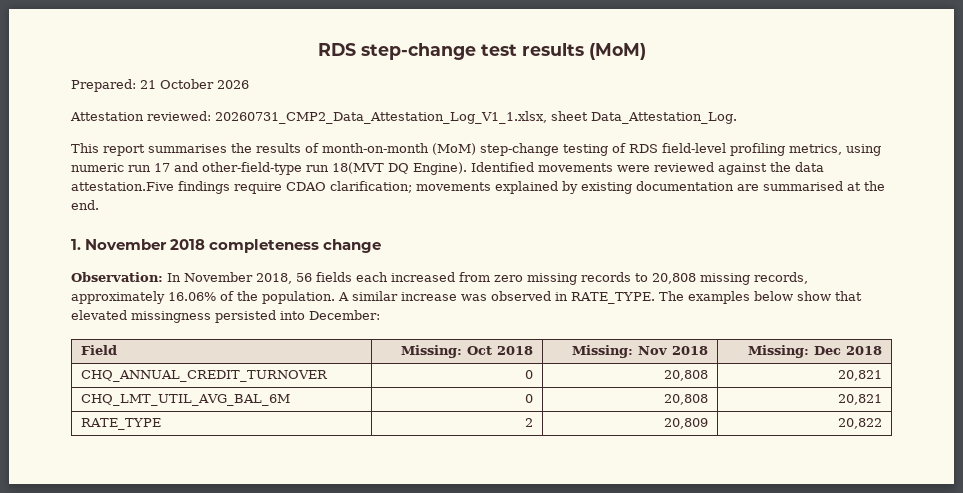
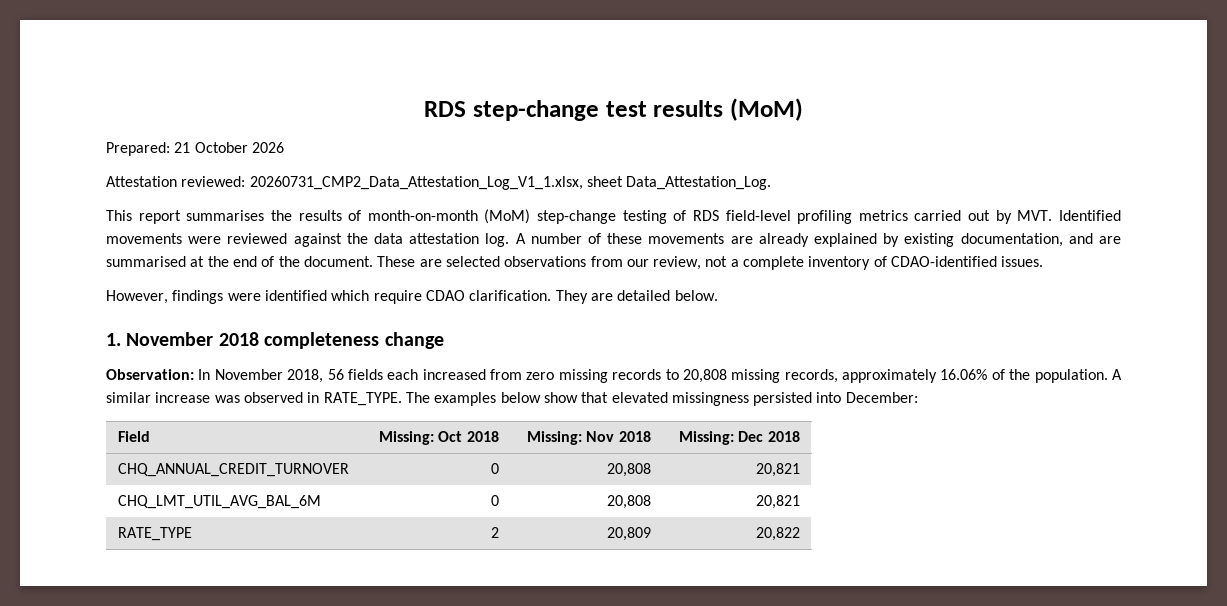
- This report summarises the results of month-on-month (MoM) step-change testing of RDS field-level profiling metrics, using numeric run 17 and other-field-type run 18(MVT DQ Engine). Identified movements were reviewed against the data attestation.Five findings require CDAO clarification; movements explained by existing documentation are summarised at the end.
+ This report summarises the results of month-on-month (MoM) step-change testing of RDS field-level profiling metrics carried out by MVT. Identified movements were reviewed against the data attestation log. A number of these movements are already explained by existing documentation, and are summarised at the end of the document. These are selected observations from our review, not a complete inventory of CDAO-identified issues.
+ However, findings were identified which require CDAO clarification. They are detailed below.

